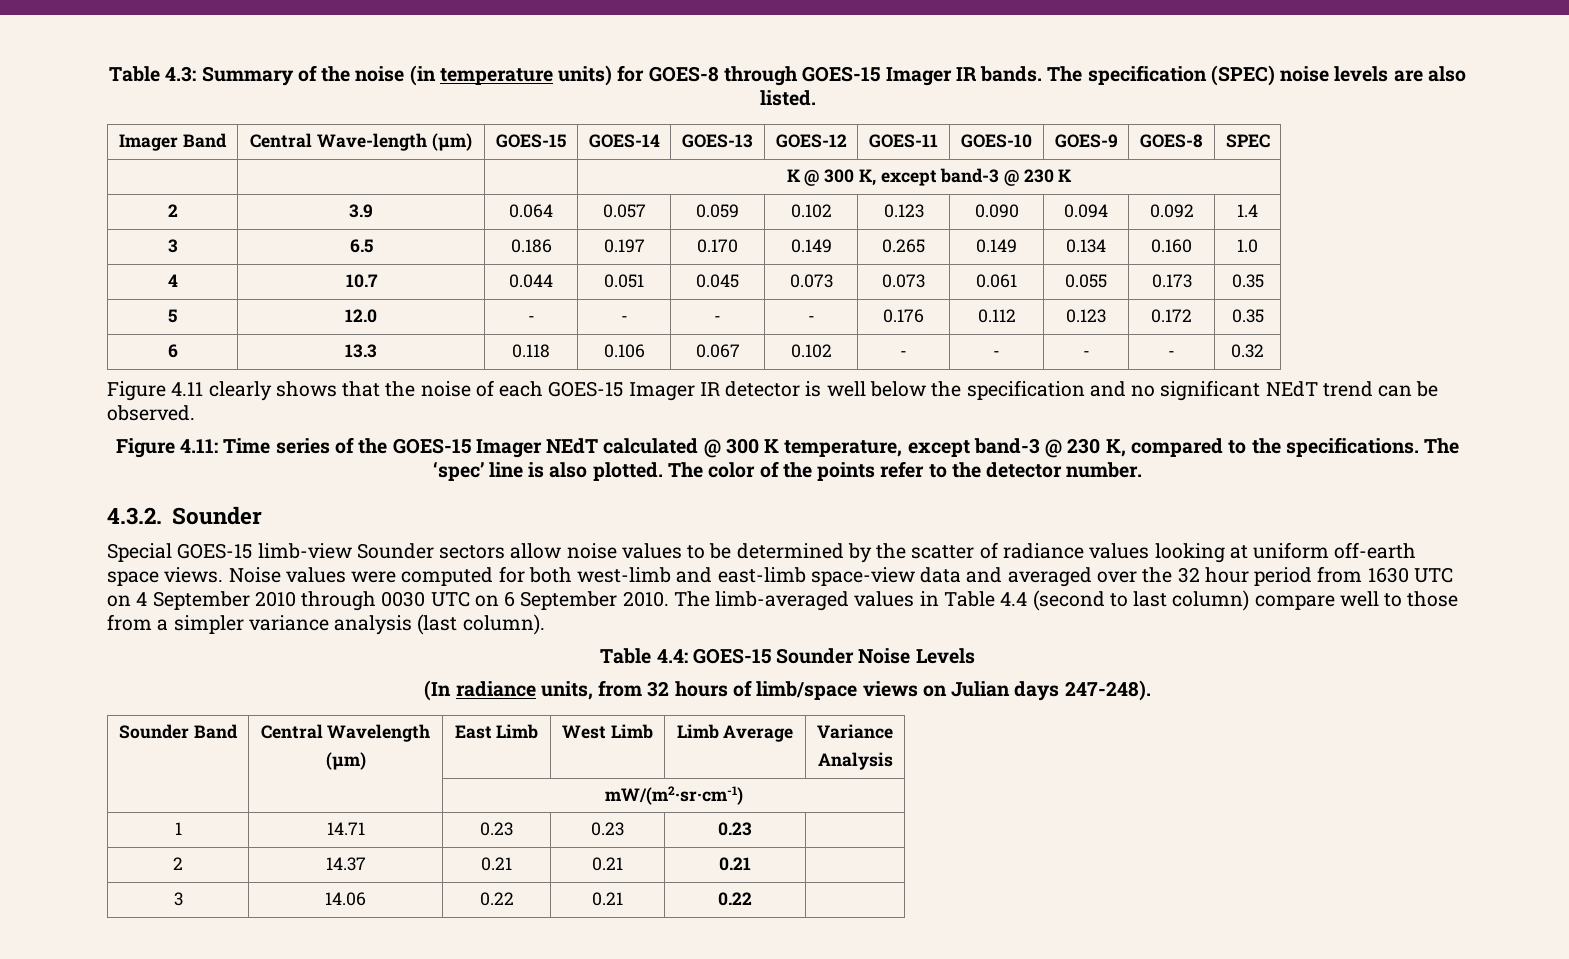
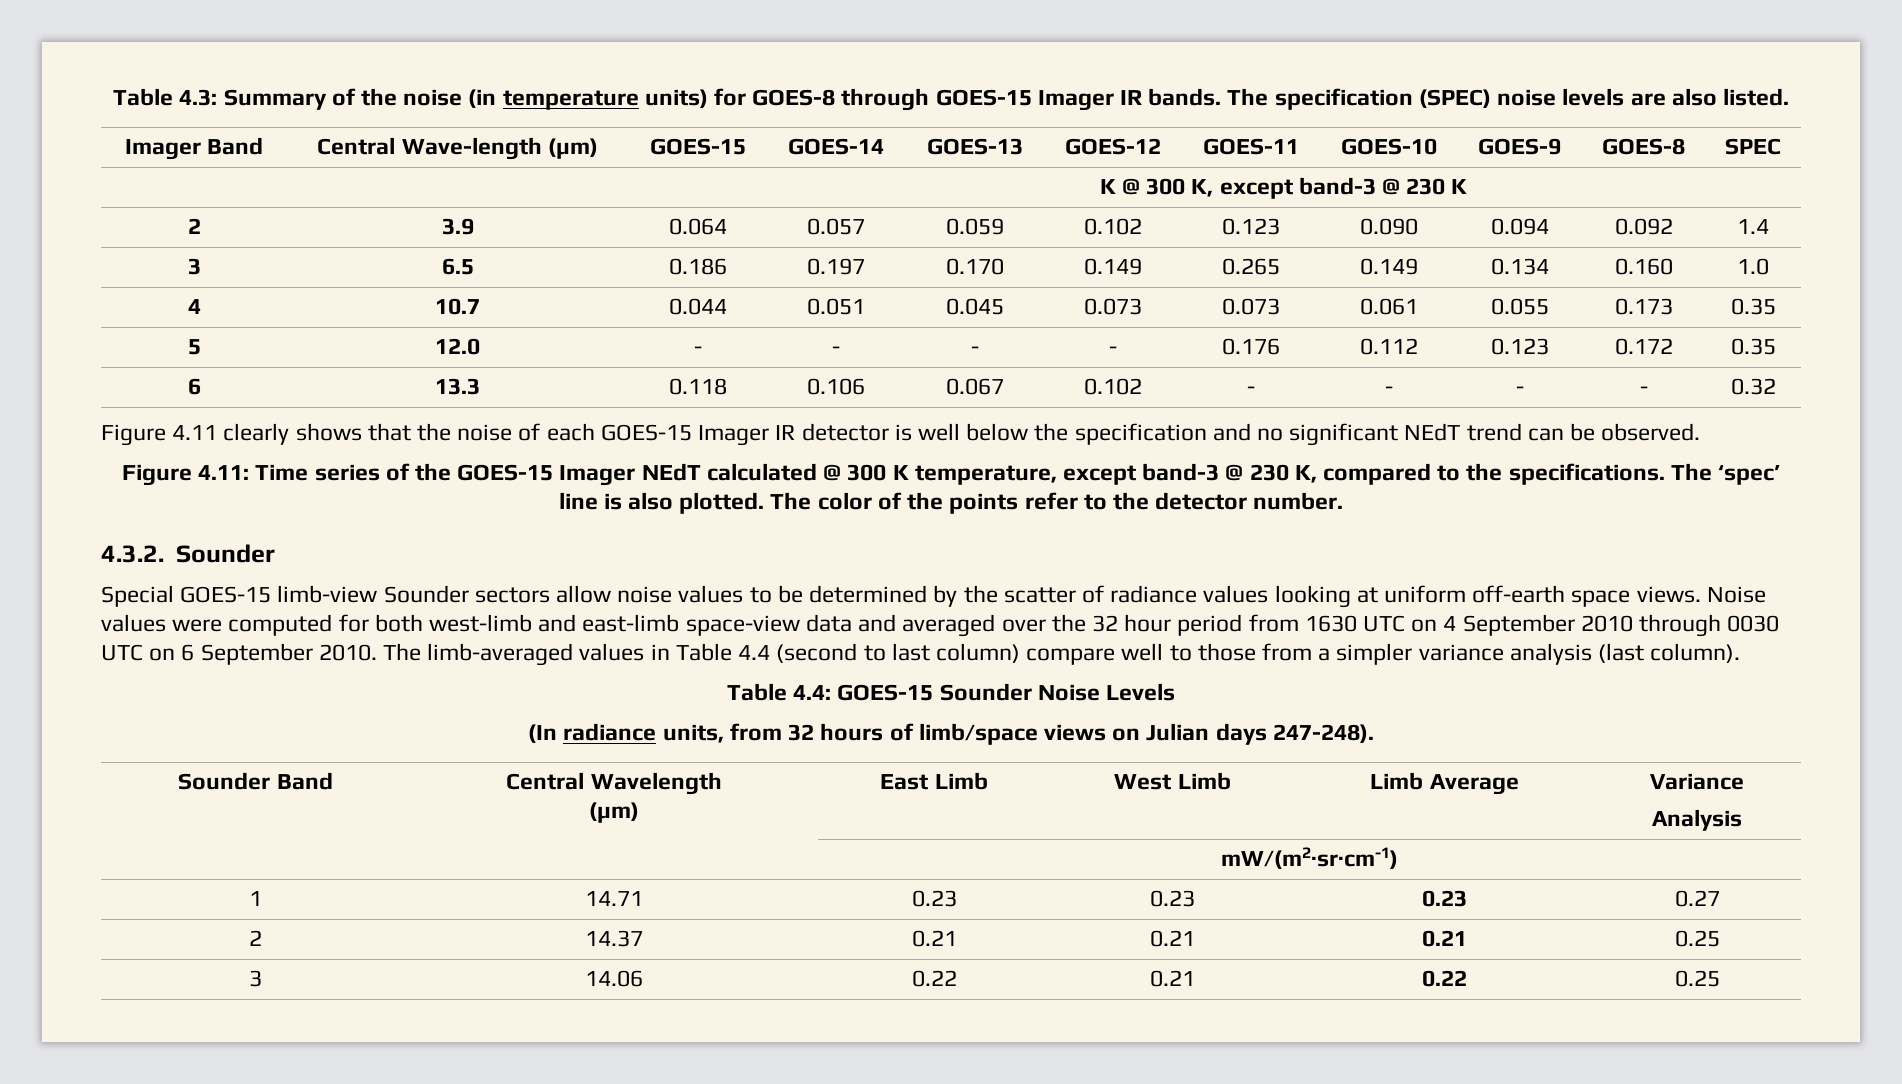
- 1 | 14.71 | 0.23 | 0.23 | 0.23 |
+ 1 | 14.71 | 0.23 | 0.23 | 0.23 | 0.27
- 2 | 14.37 | 0.21 | 0.21 | 0.21 |
+ 2 | 14.37 | 0.21 | 0.21 | 0.21 | 0.25
- 3 | 14.06 | 0.22 | 0.21 | 0.22 |
+ 3 | 14.06 | 0.22 | 0.21 | 0.22 | 0.25

